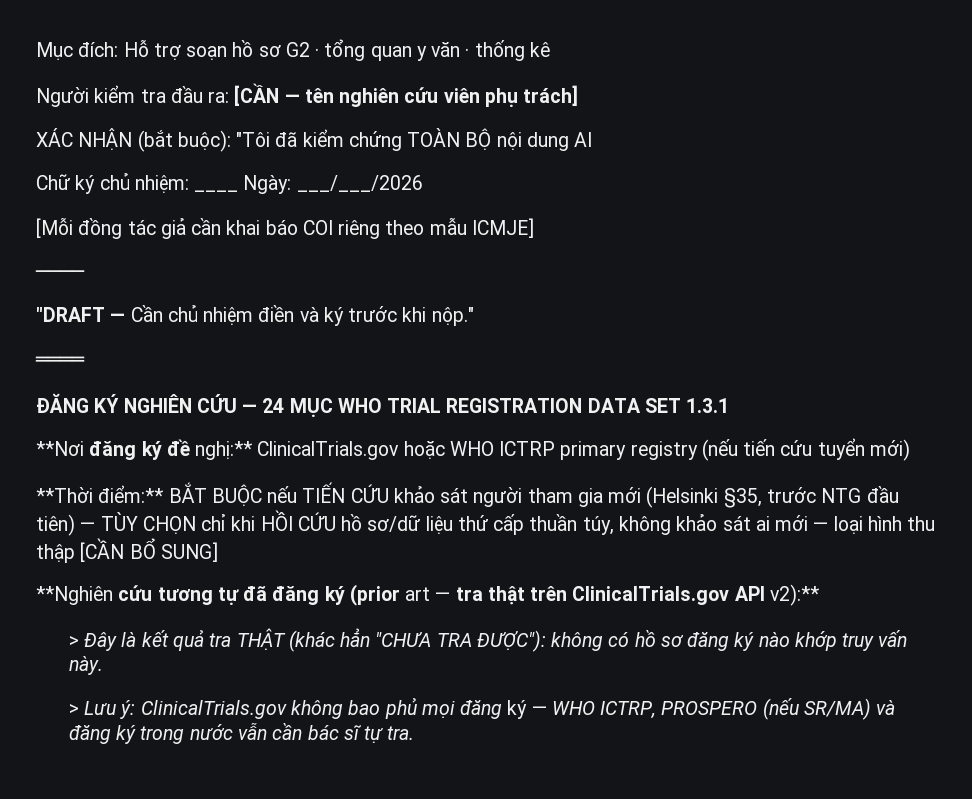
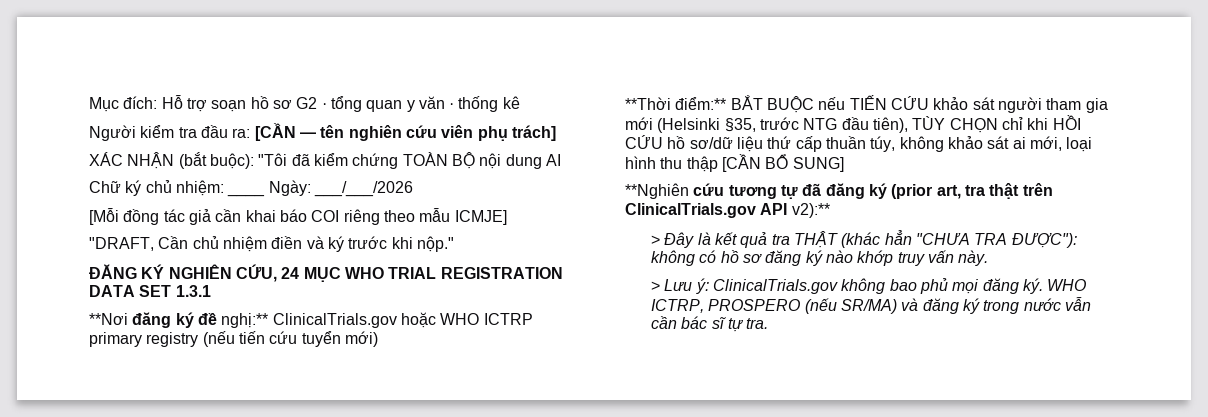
- ────
- "DRAFT — Cần chủ nhiệm điền và ký trước khi nộp."
+ "DRAFT, Cần chủ nhiệm điền và ký trước khi nộp."
- ════
- ĐĂNG KÝ NGHIÊN CỨU — 24 MỤC WHO TRIAL REGISTRATION DATA SET 1.3.1
+ ĐĂNG KÝ NGHIÊN CỨU, 24 MỤC WHO TRIAL REGISTRATION DATA SET 1.3.1
- **Thời điểm:** BẮT BUỘC nếu TIẾN CỨU khảo sát người tham gia mới (Helsinki §35, trước NTG đầu tiên) — TÙY CHỌN chỉ khi HỒI CỨU hồ sơ/dữ liệu thứ cấp thuần túy, không khảo sát ai mới — loại hình thu thập [CẦN BỔ SUNG]
+ **Thời điểm:** BẮT BUỘC nếu TIẾN CỨU khảo sát người tham gia mới (Helsinki §35, trước NTG đầu tiên), TÙY CHỌN chỉ khi HỒI CỨU hồ sơ/dữ liệu thứ cấp thuần túy, không khảo sát ai mới, loại hình thu thập [CẦN BỔ SUNG]
- **Nghiên cứu tương tự đã đăng ký (prior art — tra thật trên ClinicalTrials.gov API v2):**
+ **Nghiên cứu tương tự đã đăng ký (prior art, tra thật trên ClinicalTrials.gov API v2):**
- > Lưu ý: ClinicalTrials.gov không bao phủ mọi đăng ký — WHO ICTRP, PROSPERO (nếu SR/MA) và đăng ký trong nước vẫn cần bác sĩ tự tra.
+ > Lưu ý: ClinicalTrials.gov không bao phủ mọi đăng ký. WHO ICTRP, PROSPERO (nếu SR/MA) và đăng ký trong nước vẫn cần bác sĩ tự tra.

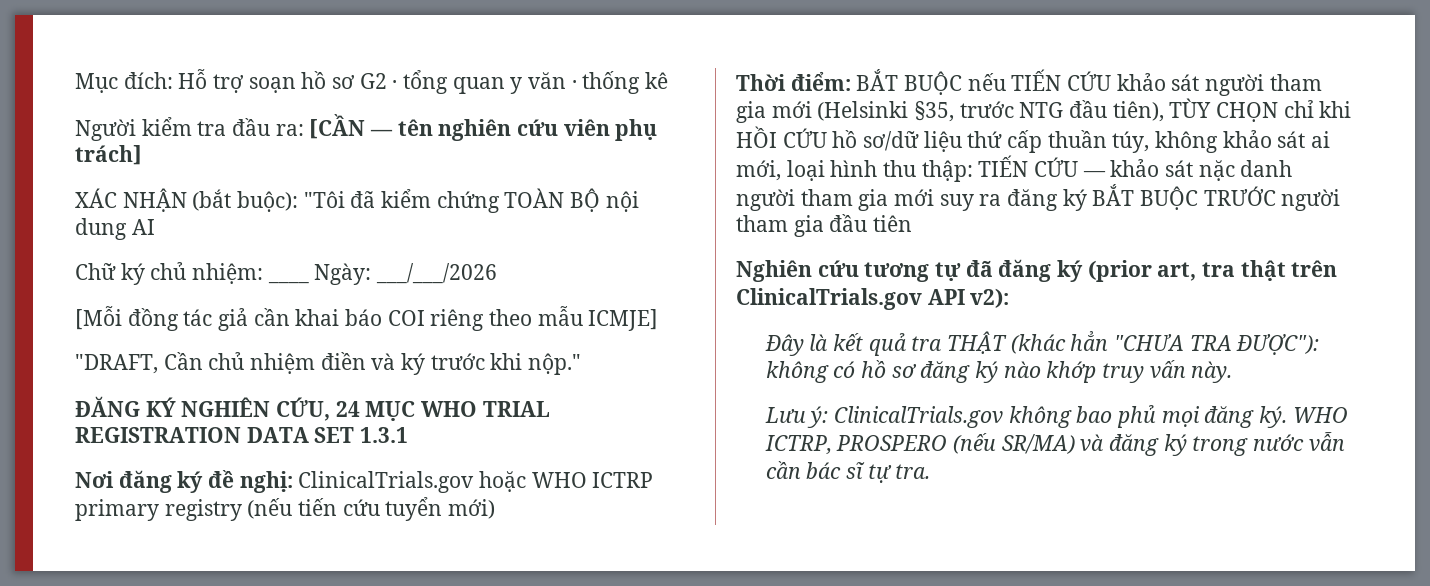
- **Nơi đăng ký đề nghị:** ClinicalTrials.gov hoặc WHO ICTRP primary registry (nếu tiến cứu tuyển mới)
+ Nơi đăng ký đề nghị: ClinicalTrials.gov hoặc WHO ICTRP primary registry (nếu tiến cứu tuyển mới)
- **Thời điểm:** BẮT BUỘC nếu TIẾN CỨU khảo sát người tham gia mới (Helsinki §35, trước NTG đầu tiên), TÙY CHỌN chỉ khi HỒI CỨU hồ sơ/dữ liệu thứ cấp thuần túy, không khảo sát ai mới, loại hình thu thập [CẦN BỔ SUNG]
- **Nghiên cứu tương tự đã đăng ký (prior art, tra thật trên ClinicalTrials.gov API v2):**
- > Đây là kết quả tra THẬT (khác hẳn "CHƯA TRA ĐƯỢC"):
+ Thời điểm: BẮT BUỘC nếu TIẾN CỨU khảo sát người tham gia mới (Helsinki §35, trước NTG đầu tiên), TÙY CHỌN chỉ khi HỒI CỨU hồ sơ/dữ liệu thứ cấp thuần túy, không khảo sát ai mới, loại hình thu thập: TIẾN CỨU — khảo sát nặc danh người tham gia mới suy ra đăng ký BẮT BUỘC TRƯỚC người tham gia đầu tiên
+ Nghiên cứu tương tự đã đăng ký (prior art, tra thật trên ClinicalTrials.gov API v2):
+ Đây là kết quả tra THẬT (khác hẳn "CHƯA TRA ĐƯỢC"):
- > Lưu ý: ClinicalTrials.gov không bao phủ mọi đăng ký.
+ Lưu ý: ClinicalTrials.gov không bao phủ mọi đăng ký.

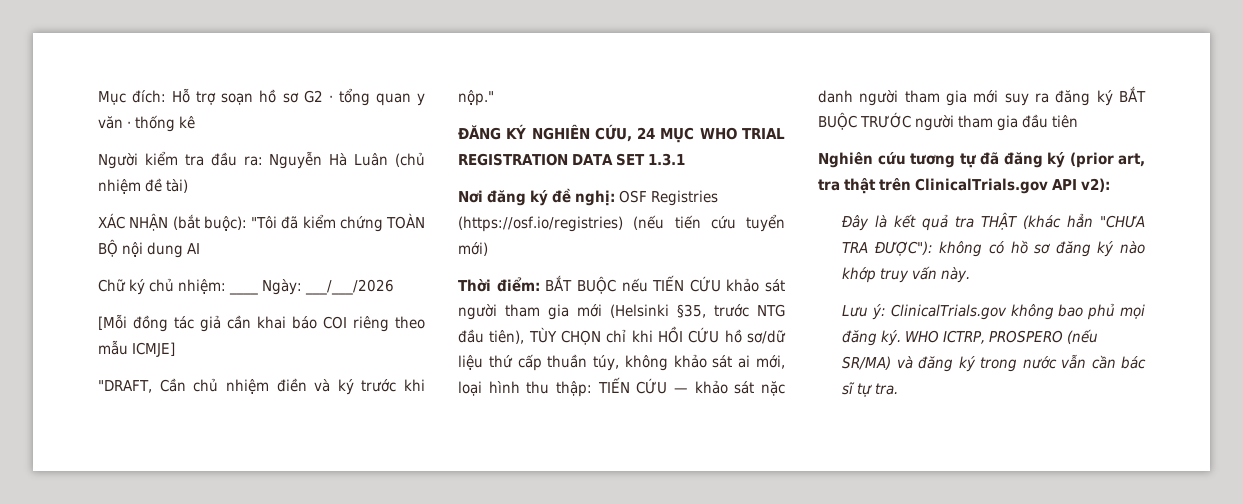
- Người kiểm tra đầu ra: [CẦN — tên nghiên cứu viên phụ trách]
+ Người kiểm tra đầu ra: Nguyễn Hà Luân (chủ nhiệm đề tài)
- Nơi đăng ký đề nghị: ClinicalTrials.gov hoặc WHO ICTRP primary registry (nếu tiến cứu tuyển mới)
+ Nơi đăng ký đề nghị: OSF Registries (https://osf.io/registries) (nếu tiến cứu tuyển mới)

